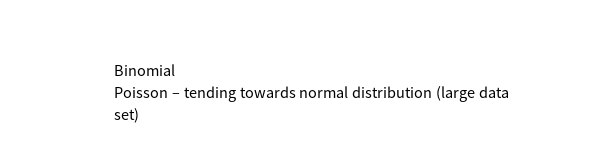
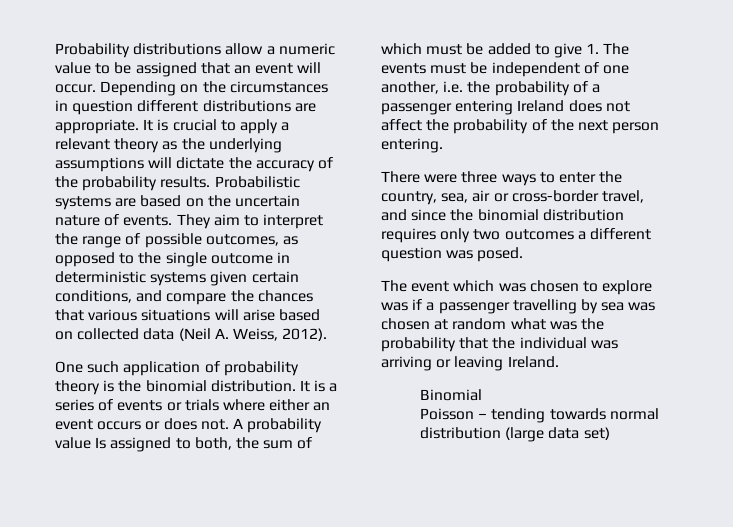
+ Probability distributions allow a numeric value to be assigned that an event will occur. Depending on the circumstances in question different distributions are appropriate. It is crucial to apply a relevant theory as the underlying assumptions will dictate the accuracy of the probability results. Probabilistic systems are based on the uncertain nature of events. They aim to interpret the range of possible outcomes, as opposed to the single outcome in deterministic systems given certain conditions, and compare the chances that various situations will arise based on collected data (Neil A. Weiss, 2012).
+ One such application of probability theory is the binomial distribution. It is a series of events or trials where either an event occurs or does not. A probability value Is assigned to both, the sum of which must be added to give 1. The events must be independent of one another, i.e. the probability of a passenger entering Ireland does not affect the probability of the next person entering.
+ There were three ways to enter the country, sea, air or cross-border travel, and since the binomial distribution requires only two outcomes a different question was posed.
+ The event which was chosen to explore was if a passenger travelling by sea was chosen at random what was the probability that the individual was arriving or leaving Ireland.

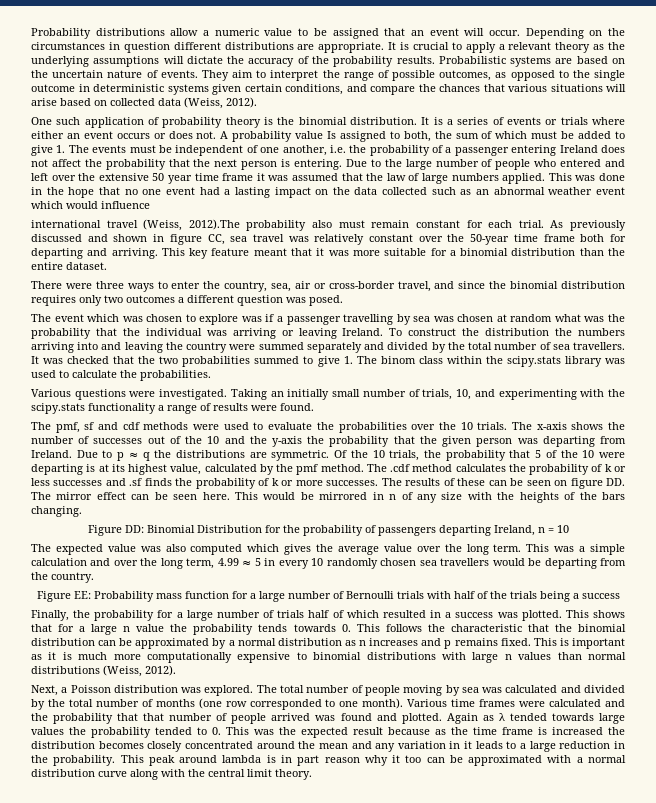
- They aim to interpret the range of possible outcomes, as opposed to the single outcome in deterministic systems given certain conditions, and compare the chances that various situations will arise based on collected data (Neil A. Weiss, 2012).
+ They aim to interpret the range of possible outcomes, as opposed to the single outcome in deterministic systems given certain conditions, and compare the chances that various situations will arise based on collected data (Weiss, 2012).
- A probability value Is assigned to both, the sum of which must be added to give 1. The events must be independent of one another, i.e. the probability of a passenger entering Ireland does not affect the probability of the next person entering.
+ A probability value Is assigned to both, the sum of which must be added to give 1. The events must be independent of one another, i.e. the probability of a passenger entering Ireland does not affect the probability that the next person is entering. Due to the large number of people who entered and left over the extensive 50 year time frame it was assumed that the law of large numbers applied. This was done in the hope that no one event had a lasting impact on the data collected such as an abnormal weather event which would influence
+ international travel (Weiss, 2012).The probability also must remain constant for each trial. As previously discussed and shown in figure CC, sea travel was relatively constant over the 50-year time frame both for departing and arriving. This key feature meant that it was more suitable for a binomial distribution than the entire dataset.
- The event which was chosen to explore was if a passenger travelling by sea was chosen at random what was the probability that the individual was arriving or leaving Ireland.
- Binomial
- Poisson – tending towards normal distribution (large data set)
+ The event which was chosen to explore was if a passenger travelling by sea was chosen at random what was the probability that the individual was arriving or leaving Ireland. To construct the distribution the numbers arriving into and leaving the country were summed separately and divided by the total number of sea travellers. It was checked that the two probabilities summed to give 1. The binom class within the scipy.stats library was used to calculate the probabilities.
+ Various questions were investigated. Taking an initially small number of trials, 10, and experimenting with the scipy.stats functionality a range of results were found.
+ The pmf, sf and cdf methods were used to evaluate the probabilities over the 10 trials. The x-axis shows the number of successes out of the 10 and the y-axis the probability that the given person was departing from Ireland. Due to p ≈ q the distributions are symmetric. Of the 10 trials, the probability that 5 of the 10 were departing is at its highest value, calculated by the pmf method. The .cdf method calculates the probability of k or less successes and .sf finds the probability of k or more successes. The results of these can be seen on figure DD. The mirror effect can be seen here. This would be mirrored in n of any size with the heights of the bars changing.
+ Figure DD: Binomial Distribution for the probability of passengers departing Ireland, n = 10
+ The expected value was also computed which gives the average value over the long term. This was a simple calculation and over the long term, 4.99 ≈ 5 in every 10 randomly chosen sea travellers would be departing from the country.
+ Figure EE: Probability mass function for a large number of Bernoulli trials with half of the trials being a success
+ Finally, the probability for a large number of trials half of which resulted in a success was plotted. This shows that for a large n value the probability tends towards 0. This follows the characteristic that the binomial distribution can be approximated by a normal distribution as n increases and p remains fixed. This is important as it is much more computationally expensive to binomial distributions with large n values than normal distributions (Weiss, 2012).
+ Next, a Poisson distribution was explored. The total number of people moving by sea was calculated and divided by the total number of months (one row corresponded to one month). Various time frames were calculated and the probability that that number of people arrived was found and plotted. Again as λ tended towards large values the probability tended to 0. This was the expected result because as the time frame is increased the distribution becomes closely concentrated around the mean and any variation in it leads to a large reduction in the probability. This peak around lambda is in part reason why it too can be approximated with a normal distribution curve along with the central limit theory.

